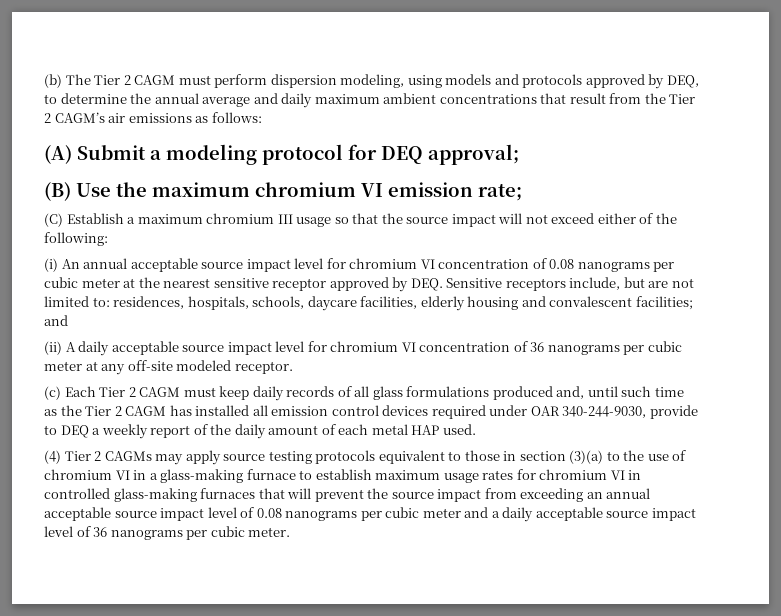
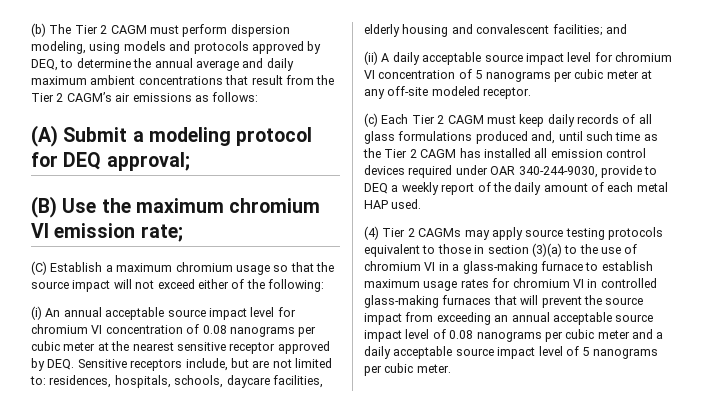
- (C) Establish a maximum chromium III usage so that the source impact will not exceed either of the following:
+ (C) Establish a maximum chromium usage so that the source impact will not exceed either of the following:
- (ii) A daily acceptable source impact level for chromium VI concentration of 36 nanograms per cubic meter at any off-site modeled receptor.
+ (ii) A daily acceptable source impact level for chromium VI concentration of 5 nanograms per cubic meter at any off-site modeled receptor.
- (4) Tier 2 CAGMs may apply source testing protocols equivalent to those in section (3)(a) to the use of chromium VI in a glass-making furnace to establish maximum usage rates for chromium VI in controlled glass-making furnaces that will prevent the source impact from exceeding an annual acceptable source impact level of 0.08 nanograms per cubic meter and a daily acceptable source impact level of 36 nanograms per cubic meter.
+ (4) Tier 2 CAGMs may apply source testing protocols equivalent to those in section (3)(a) to the use of chromium VI in a glass-making furnace to establish maximum usage rates for chromium VI in controlled glass-making furnaces that will prevent the source impact from exceeding an annual acceptable source impact level of 0.08 nanograms per cubic meter and a daily acceptable source impact level of 5 nanograms per cubic meter.

